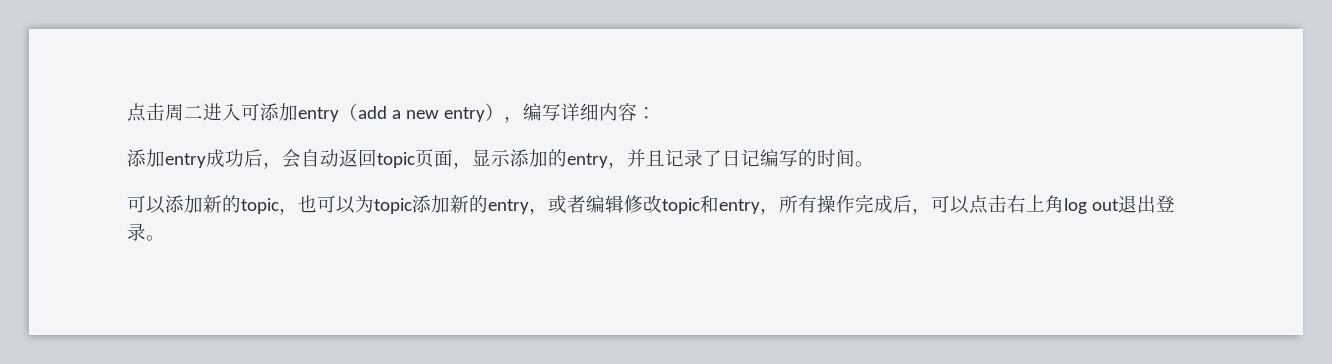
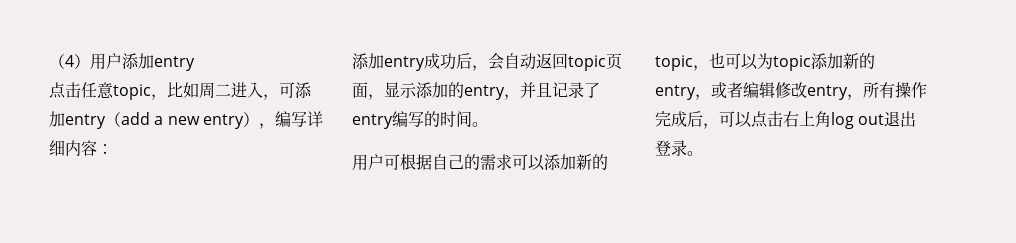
- 点击周二进入可添加entry（add a new entry），编写详细内容：
+ （4）用户添加entry
+ 点击任意topic，比如周二进入，可添加entry（add a new entry），编写详细内容：
- 添加entry成功后，会自动返回topic页面，显示添加的entry，并且记录了日记编写的时间。
+ 添加entry成功后，会自动返回topic页面，显示添加的entry，并且记录了entry编写的时间。
- 可以添加新的topic，也可以为topic添加新的entry，或者编辑修改topic和entry，所有操作完成后，可以点击右上角log out退出登录。
+ 用户可根据自己的需求可以添加新的topic，也可以为topic添加新的entry，或者编辑修改entry，所有操作完成后，可以点击右上角log out退出登录。

